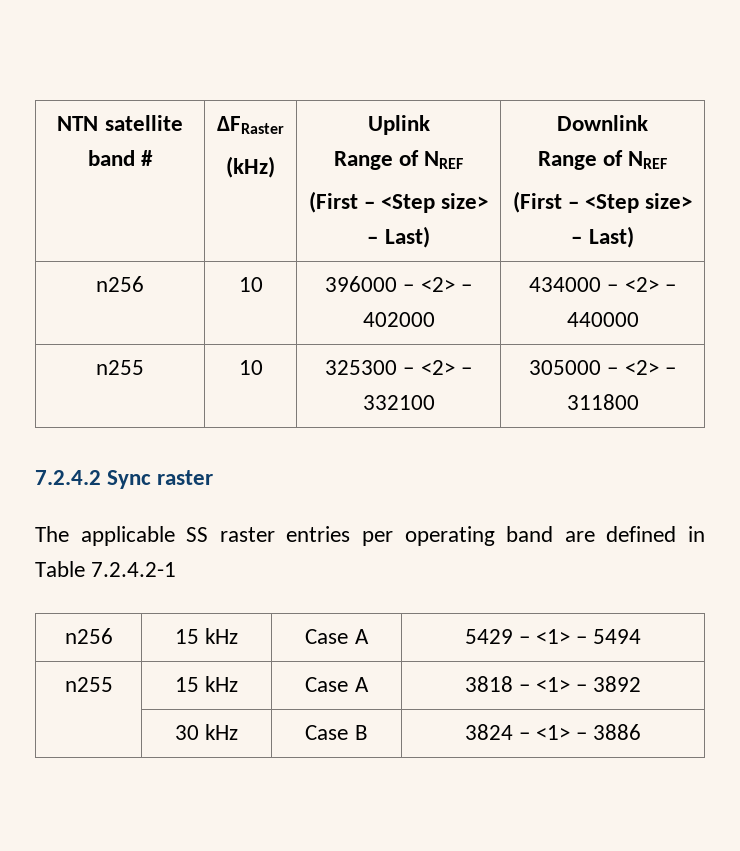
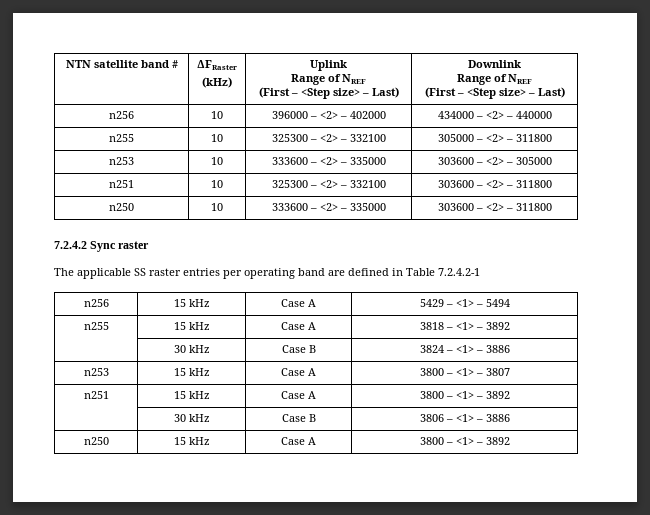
+ n253 | 10 | 333600 – <2> – 335000 | 303600 – <2> – 305000
+ n251 | 10 | 325300 – <2> – 332100 | 303600 – <2> – 311800
+ n250 | 10 | 333600 – <2> – 335000 | 303600 – <2> – 311800
+ n253 | 15 kHz | Case A | 3800 – <1> – 3807
+ n251 | 15 kHz | Case A | 3800 – <1> – 3892
+ | 30 kHz | Case B | 3806 – <1> – 3886
+ n250 | 15 kHz | Case A | 3800 – <1> – 3892

